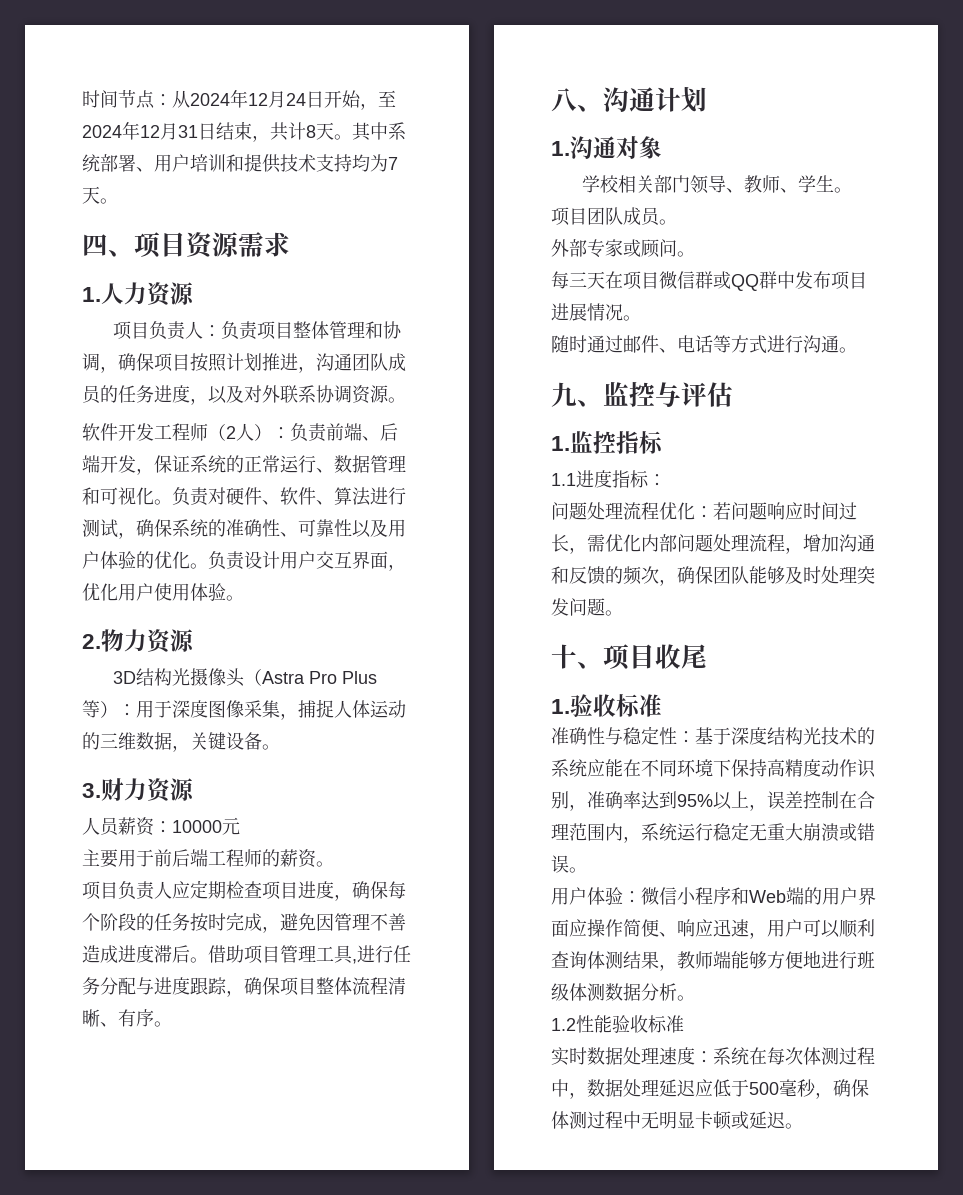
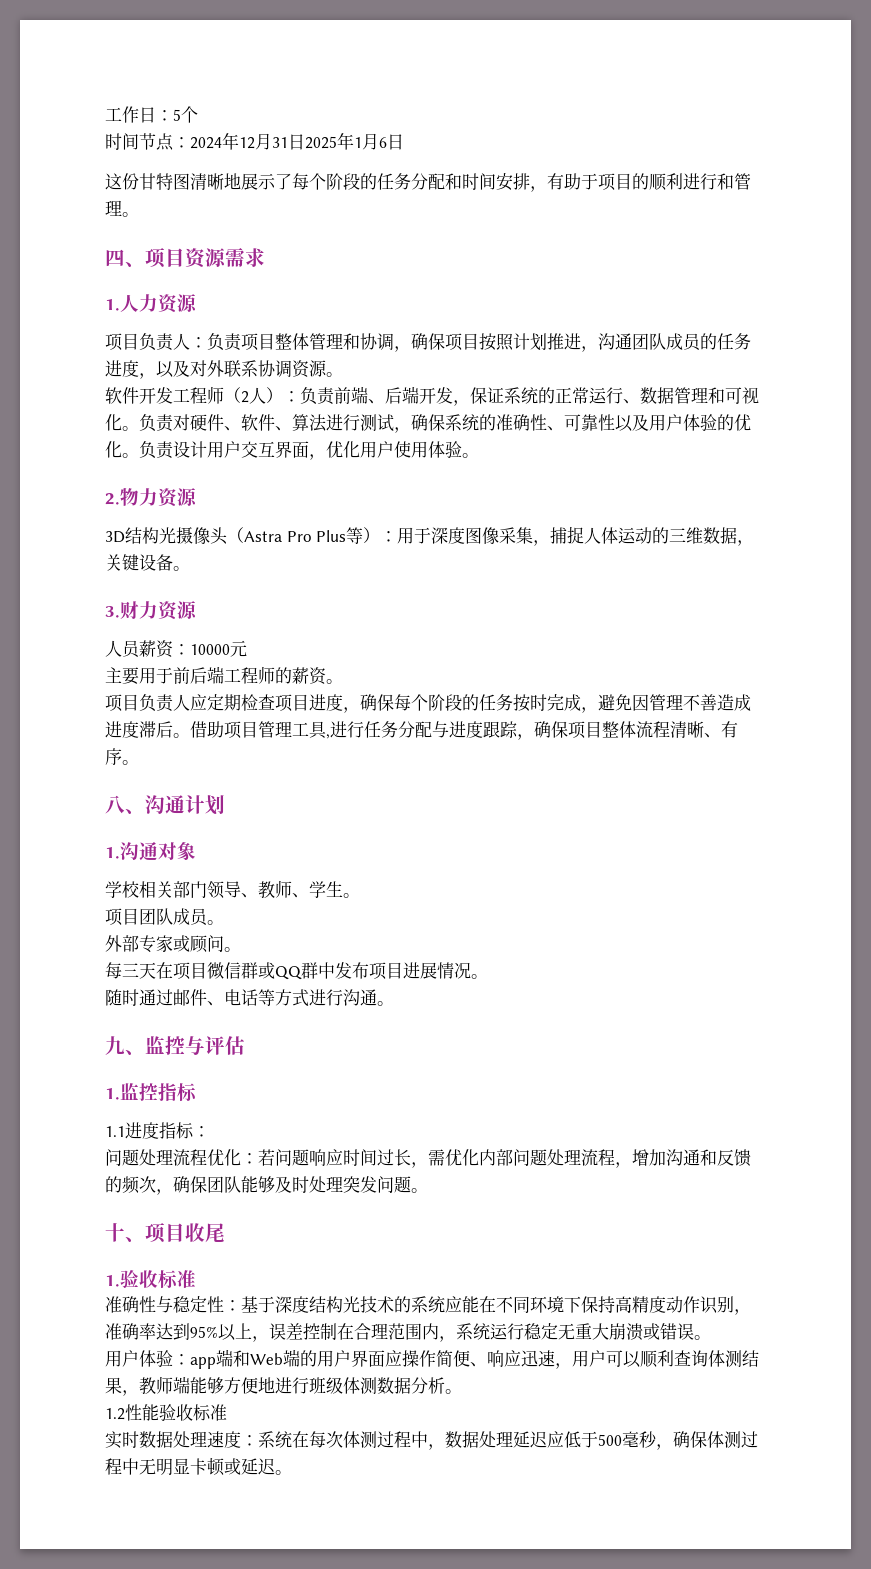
- 时间节点：从2024年12月24日开始，至2024年12月31日结束，共计8天。其中系统部署、用户培训和提供技术支持均为7天。
+ 工作日：5个
+ 时间节点：2024年12月31日2025年1月6日
+ 这份甘特图清晰地展示了每个阶段的任务分配和时间安排，有助于项目的顺利进行和管理。
- 用户体验：微信小程序和Web端的用户界面应操作简便、响应迅速，用户可以顺利查询体测结果，教师端能够方便地进行班级体测数据分析。
+ 用户体验：app端和Web端的用户界面应操作简便、响应迅速，用户可以顺利查询体测结果，教师端能够方便地进行班级体测数据分析。

